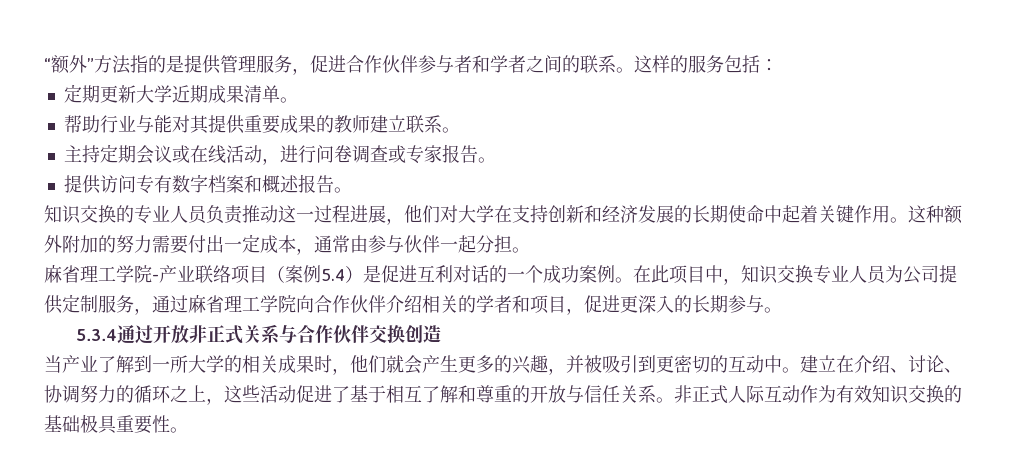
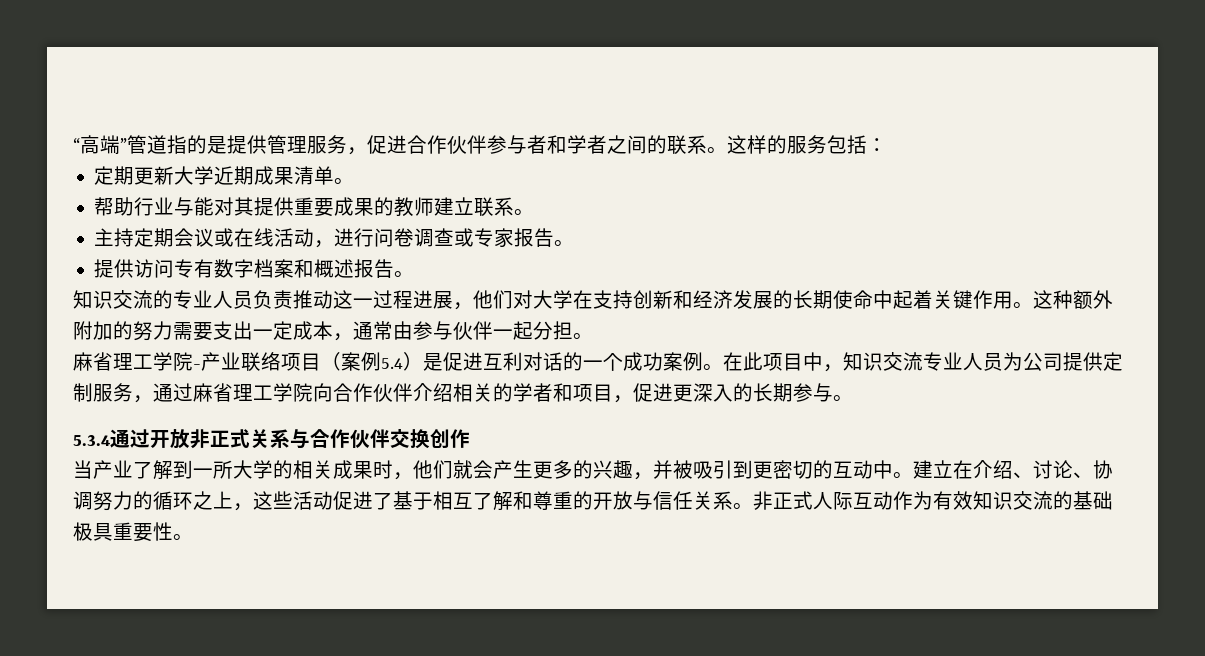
- “额外”方法指的是提供管理服务，促进合作伙伴参与者和学者之间的联系。
+ “高端”管道指的是提供管理服务，促进合作伙伴参与者和学者之间的联系。
- 知识交换的专业人员负责推动这一过程进展，他们对大学在支持创新和经济发展的长期使命中起着关键作用。
+ 知识交流的专业人员负责推动这一过程进展，他们对大学在支持创新和经济发展的长期使命中起着关键作用。
- 这种额外附加的努力需要付出一定成本，通常由参与伙伴一起分担。
+ 这种额外附加的努力需要支出一定成本，通常由参与伙伴一起分担。
- 在此项目中，知识交换专业人员为公司提供定制服务，通过麻省理工学院向合作伙伴介绍相关的学者和项目，促进更深入的长期参与。
+ 在此项目中，知识交流专业人员为公司提供定制服务，通过麻省理工学院向合作伙伴介绍相关的学者和项目，促进更深入的长期参与。
- 5.3.4通过开放非正式关系与合作伙伴交换创造
+ 5.3.4通过开放非正式关系与合作伙伴交换创作
- 非正式人际互动作为有效知识交换的基础极具重要性。
+ 非正式人际互动作为有效知识交流的基础极具重要性。

